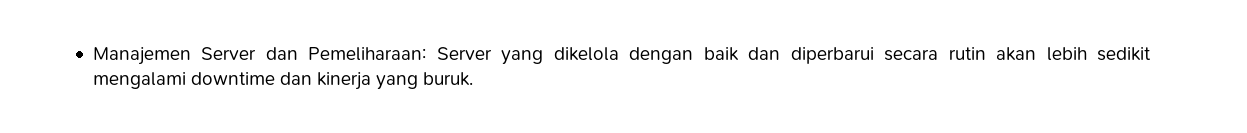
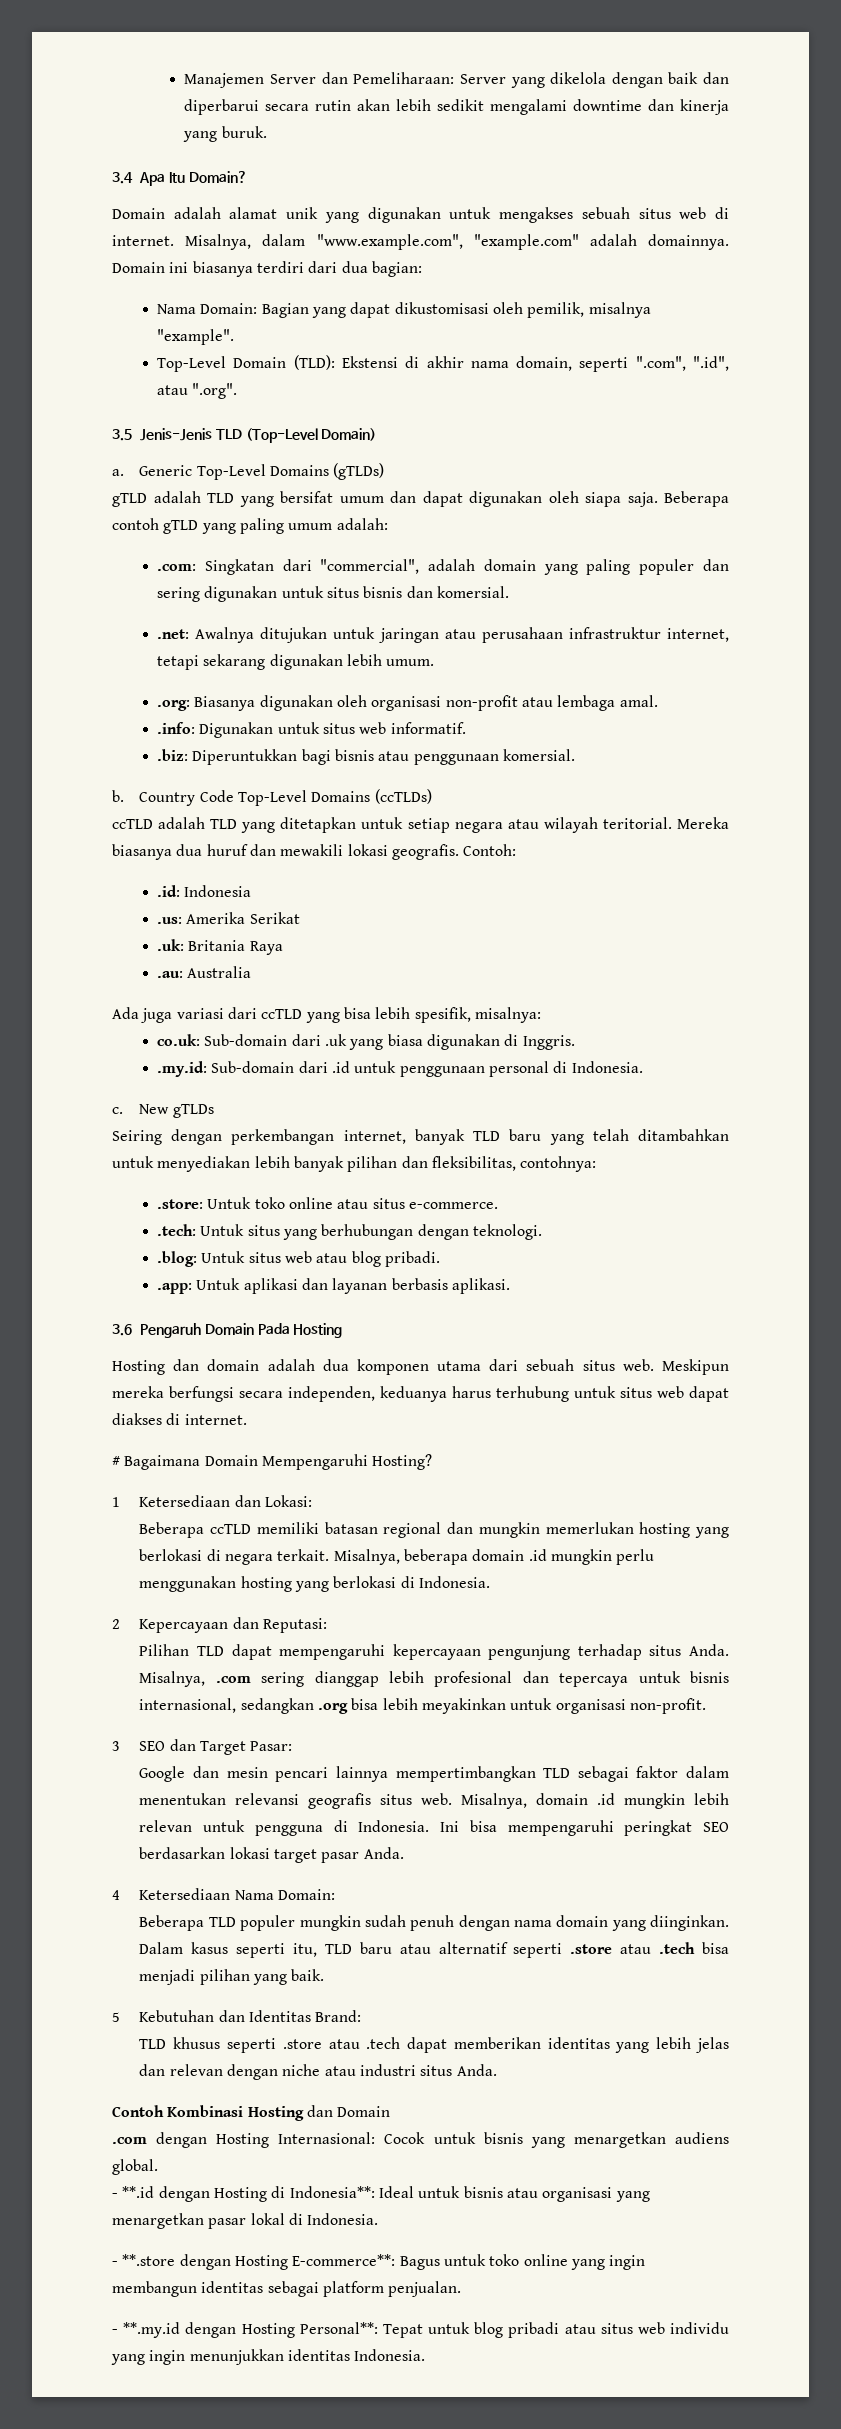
+ 3.4 Apa Itu Domain?
+ Domain adalah alamat unik yang digunakan untuk mengakses sebuah situs web di internet. Misalnya, dalam "www.example.com", "example.com" adalah domainnya. Domain ini biasanya terdiri dari dua bagian:
+ Nama Domain: Bagian yang dapat dikustomisasi oleh pemilik, misalnya "example".
+ Top-Level Domain (TLD): Ekstensi di akhir nama domain, seperti ".com", ".id", atau ".org".
+ 3.5 Jenis-Jenis TLD (Top-Level Domain)
+ a. Generic Top-Level Domains (gTLDs)
+ gTLD adalah TLD yang bersifat umum dan dapat digunakan oleh siapa saja. Beberapa contoh gTLD yang paling umum adalah:
+ .com: Singkatan dari "commercial", adalah domain yang paling populer dan sering digunakan untuk situs bisnis dan komersial.
+ .net: Awalnya ditujukan untuk jaringan atau perusahaan infrastruktur internet, tetapi sekarang digunakan lebih umum.
+ .org: Biasanya digunakan oleh organisasi non-profit atau lembaga amal.
+ .info: Digunakan untuk situs web informatif.
+ .biz: Diperuntukkan bagi bisnis atau penggunaan komersial.
+ b. Country Code Top-Level Domains (ccTLDs)
+ ccTLD adalah TLD yang ditetapkan untuk setiap negara atau wilayah teritorial. Mereka biasanya dua huruf dan mewakili lokasi geografis. Contoh:
+ .id: Indonesia
+ .us: Amerika Serikat
+ .uk: Britania Raya
+ .au: Australia
+ Ada juga variasi dari ccTLD yang bisa lebih spesifik, misalnya:
+ co.uk: Sub-domain dari .uk yang biasa digunakan di Inggris.
+ .my.id: Sub-domain dari .id untuk penggunaan personal di Indonesia.
+ c. New gTLDs
+ Seiring dengan perkembangan internet, banyak TLD baru yang telah ditambahkan untuk menyediakan lebih banyak pilihan dan fleksibilitas, contohnya:
+ .store: Untuk toko online atau situs e-commerce.
+ .tech: Untuk situs yang berhubungan dengan teknologi.
+ .blog: Untuk situs web atau blog pribadi.
+ .app: Untuk aplikasi dan layanan berbasis aplikasi.
+ 3.6 Pengaruh Domain Pada Hosting
+ Hosting dan domain adalah dua komponen utama dari sebuah situs web. Meskipun mereka berfungsi secara independen, keduanya harus terhubung untuk situs web dapat diakses di internet.
+ # Bagaimana Domain Mempengaruhi Hosting?
+ 1 Ketersediaan dan Lokasi:
+ Beberapa ccTLD memiliki batasan regional dan mungkin memerlukan hosting yang berlokasi di negara terkait. Misalnya, beberapa domain .id mungkin perlu menggunakan hosting yang berlokasi di Indonesia.
+ 2 Kepercayaan dan Reputasi:
+ Pilihan TLD dapat mempengaruhi kepercayaan pengunjung terhadap situs Anda. Misalnya, .com sering dianggap lebih profesional dan tepercaya untuk bisnis internasional, sedangkan .org bisa lebih meyakinkan untuk organisasi non-profit.
+ 3 SEO dan Target Pasar:
+ Google dan mesin pencari lainnya mempertimbangkan TLD sebagai faktor dalam menentukan relevansi geografis situs web. Misalnya, domain .id mungkin lebih relevan untuk pengguna di Indonesia. Ini bisa mempengaruhi peringkat SEO berdasarkan lokasi target pasar Anda.
+ 4 Ketersediaan Nama Domain:
+ Beberapa TLD populer mungkin sudah penuh dengan nama domain yang diinginkan. Dalam kasus seperti itu, TLD baru atau alternatif seperti .store atau .tech bisa menjadi pilihan yang baik.
+ 5 Kebutuhan dan Identitas Brand:
+ TLD khusus seperti .store atau .tech dapat memberikan identitas yang lebih jelas dan relevan dengan niche atau industri situs Anda.
+ Contoh Kombinasi Hosting dan Domain
+ .com dengan Hosting Internasional: Cocok untuk bisnis yang menargetkan audiens global.
+ - **.id dengan Hosting di Indonesia**: Ideal untuk bisnis atau organisasi yang menargetkan pasar lokal di Indonesia.
+ - **.store dengan Hosting E-commerce**: Bagus untuk toko online yang ingin membangun identitas sebagai platform penjualan.
+ - **.my.id dengan Hosting Personal**: Tepat untuk blog pribadi atau situs web individu yang ingin menunjukkan identitas Indonesia.

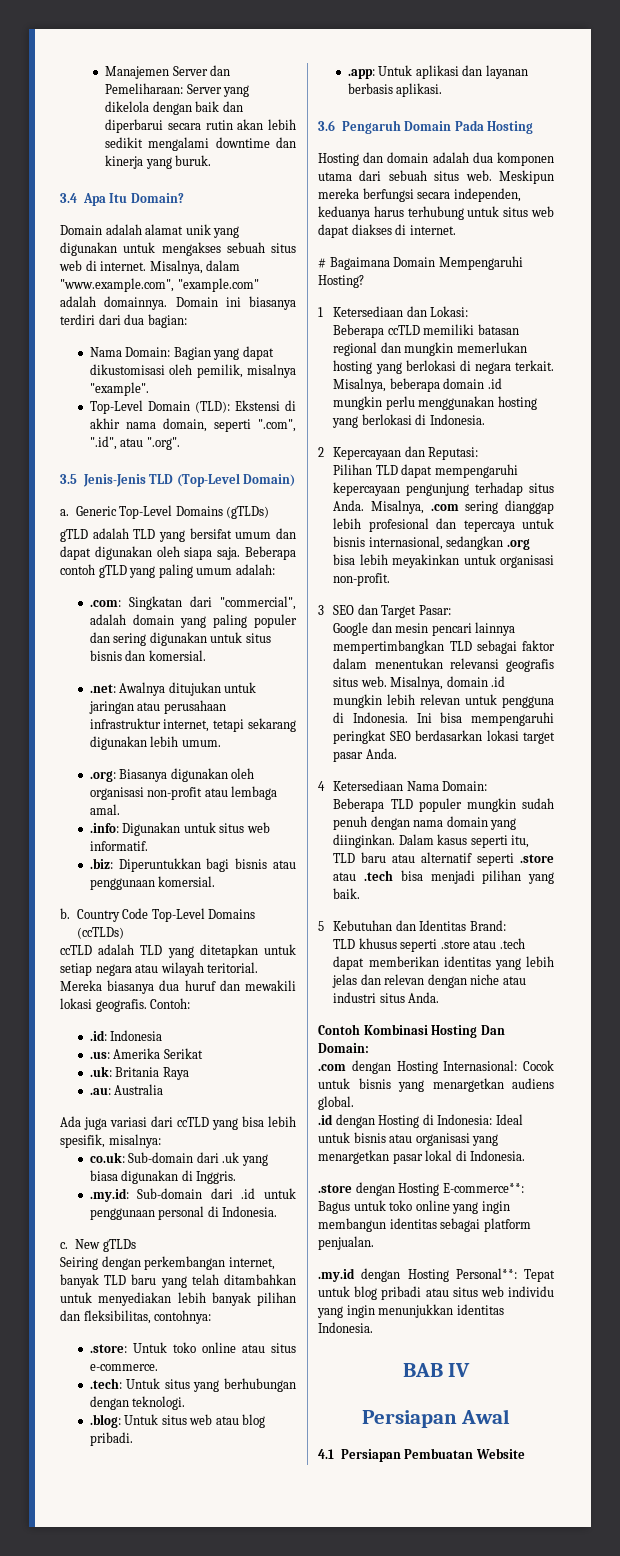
- Contoh Kombinasi Hosting dan Domain
+ Contoh Kombinasi Hosting Dan Domain:
- - **.id dengan Hosting di Indonesia**: Ideal untuk bisnis atau organisasi yang menargetkan pasar lokal di Indonesia.
+ .id dengan Hosting di Indonesia: Ideal untuk bisnis atau organisasi yang menargetkan pasar lokal di Indonesia.
- - **.store dengan Hosting E-commerce**: Bagus untuk toko online yang ingin membangun identitas sebagai platform penjualan.
+ .store dengan Hosting E-commerce**: Bagus untuk toko online yang ingin membangun identitas sebagai platform penjualan.
- - **.my.id dengan Hosting Personal**: Tepat untuk blog pribadi atau situs web individu yang ingin menunjukkan identitas Indonesia.
+ .my.id dengan Hosting Personal**: Tepat untuk blog pribadi atau situs web individu yang ingin menunjukkan identitas Indonesia.
+ BAB IV
+ Persiapan Awal
+ 4.1 Persiapan Pembuatan Website

